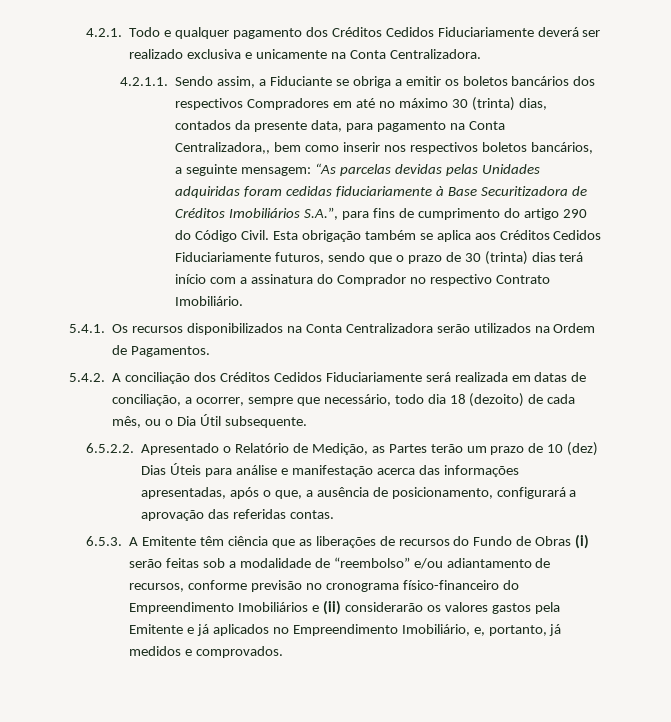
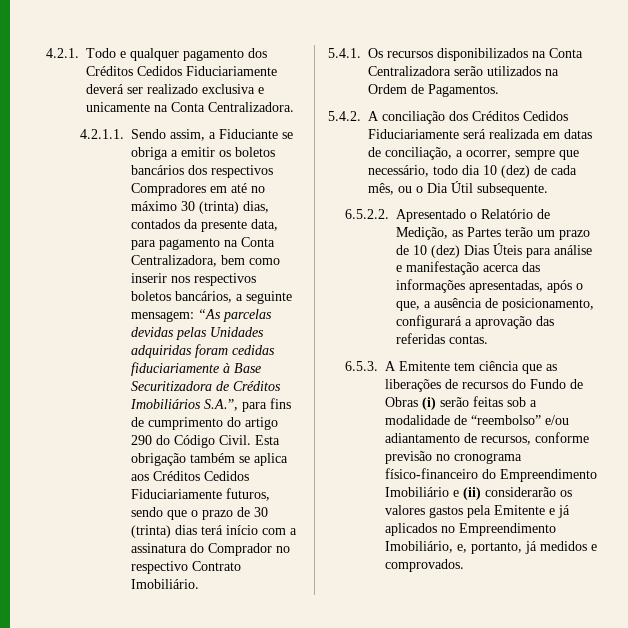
- 4.2.1.1. Sendo assim, a Fiduciante se obriga a emitir os boletos bancários dos respectivos Compradores em até no máximo 30 (trinta) dias, contados da presente data, para pagamento na Conta Centralizadora,, bem como inserir nos respectivos boletos bancários, a seguinte mensagem:
+ 4.2.1.1. Sendo assim, a Fiduciante se obriga a emitir os boletos bancários dos respectivos Compradores em até no máximo 30 (trinta) dias, contados da presente data, para pagamento na Conta Centralizadora, bem como inserir nos respectivos boletos bancários, a seguinte mensagem:
- 5.4.2. A conciliação dos Créditos Cedidos Fiduciariamente será realizada em datas de conciliação, a ocorrer, sempre que necessário, todo dia 18 (dezoito) de cada mês, ou o Dia Útil subsequente.
+ 5.4.2. A conciliação dos Créditos Cedidos Fiduciariamente será realizada em datas de conciliação, a ocorrer, sempre que necessário, todo dia 10 (dez) de cada mês, ou o Dia Útil subsequente.
- 6.5.3. A Emitente têm ciência que as liberações de recursos do Fundo de Obras (i) serão feitas sob a modalidade de “reembolso” e/ou adiantamento de recursos, conforme previsão no cronograma físico-financeiro do Empreendimento Imobiliários e (ii) considerarão os valores gastos pela Emitente e já aplicados no Empreendimento Imobiliário, e, portanto, já medidos e comprovados.
+ 6.5.3. A Emitente tem ciência que as liberações de recursos do Fundo de Obras (i) serão feitas sob a modalidade de “reembolso” e/ou adiantamento de recursos, conforme previsão no cronograma físico-financeiro do Empreendimento Imobiliário e (ii) considerarão os valores gastos pela Emitente e já aplicados no Empreendimento Imobiliário, e, portanto, já medidos e comprovados.

